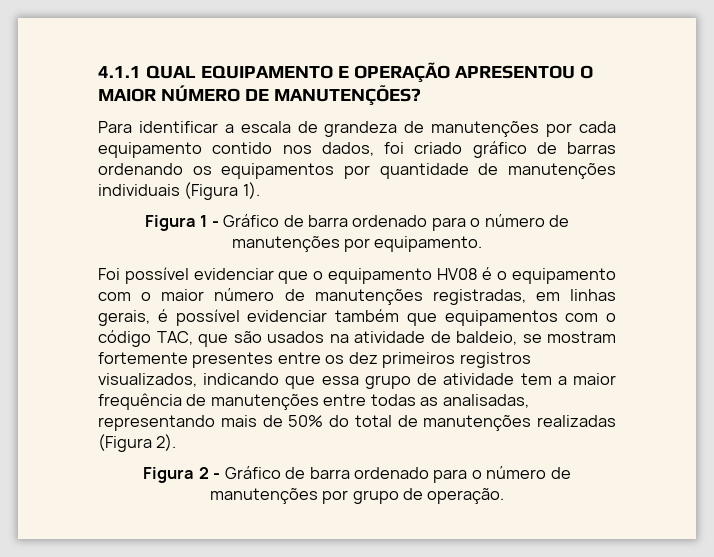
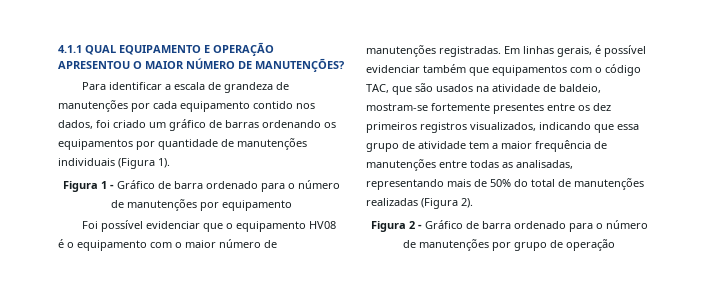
- Para identificar a escala de grandeza de manutenções por cada equipamento contido nos dados, foi criado gráfico de barras ordenando os equipamentos por quantidade de manutenções individuais (Figura 1).
+ Para identificar a escala de grandeza de manutenções por cada equipamento contido nos dados, foi criado um gráfico de barras ordenando os equipamentos por quantidade de manutenções individuais (Figura 1).
- Figura 1 - Gráfico de barra ordenado para o número de manutenções por equipamento.
+ Figura 1 - Gráfico de barra ordenado para o número de manutenções por equipamento
- Foi possível evidenciar que o equipamento HV08 é o equipamento com o maior número de manutenções registradas, em linhas gerais, é possível evidenciar também que equipamentos com o código TAC, que são usados na atividade de baldeio, se mostram fortemente presentes entre os dez primeiros registros visualizados, indicando que essa grupo de atividade tem a maior frequência de manutenções entre todas as analisadas, representando mais de 50% do total de manutenções realizadas (Figura 2).
+ Foi possível evidenciar que o equipamento HV08 é o equipamento com o maior número de manutenções registradas. Em linhas gerais, é possível evidenciar também que equipamentos com o código TAC, que são usados na atividade de baldeio, mostram-se fortemente presentes entre os dez primeiros registros visualizados, indicando que essa grupo de atividade tem a maior frequência de manutenções entre todas as analisadas, representando mais de 50% do total de manutenções realizadas (Figura 2).
- Figura 2 - Gráfico de barra ordenado para o número de manutenções por grupo de operação.
+ Figura 2 - Gráfico de barra ordenado para o número de manutenções por grupo de operação

